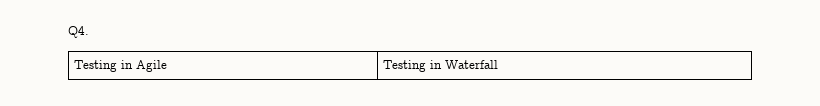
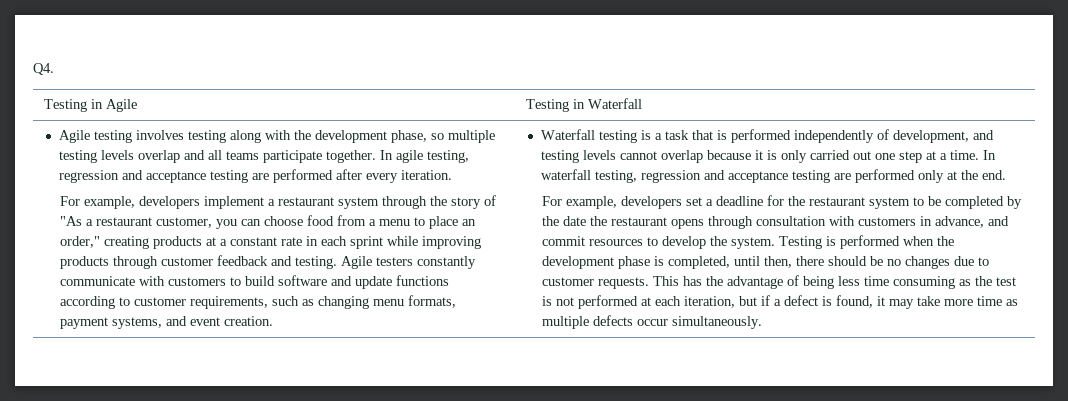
+ Agile testing involves testing along with the development phase, so multiple testing levels overlap and all teams participate together. In agile testing, regression and acceptance testing are performed after every iteration.
+ For example, developers implement a restaurant system through the story of "As a restaurant customer, you can choose food from a menu to place an order," creating products at a constant rate in each sprint while improving products through customer feedback and testing. Agile testers constantly communicate with customers to build software and update functions according to customer requirements, such as changing menu formats, payment systems, and event creation. | Waterfall testing is a task that is performed independently of development, and testing levels cannot overlap because it is only carried out one step at a time. In waterfall testing, regression and acceptance testing are performed only at the end.
+ For example, developers set a deadline for the restaurant system to be completed by the date the restaurant opens through consultation with customers in advance, and commit resources to develop the system. Testing is performed when the development phase is completed, until then, there should be no changes due to customer requests. This has the advantage of being less time consuming as the test is not performed at each iteration, but if a defect is found, it may take more time as multiple defects occur simultaneously.

